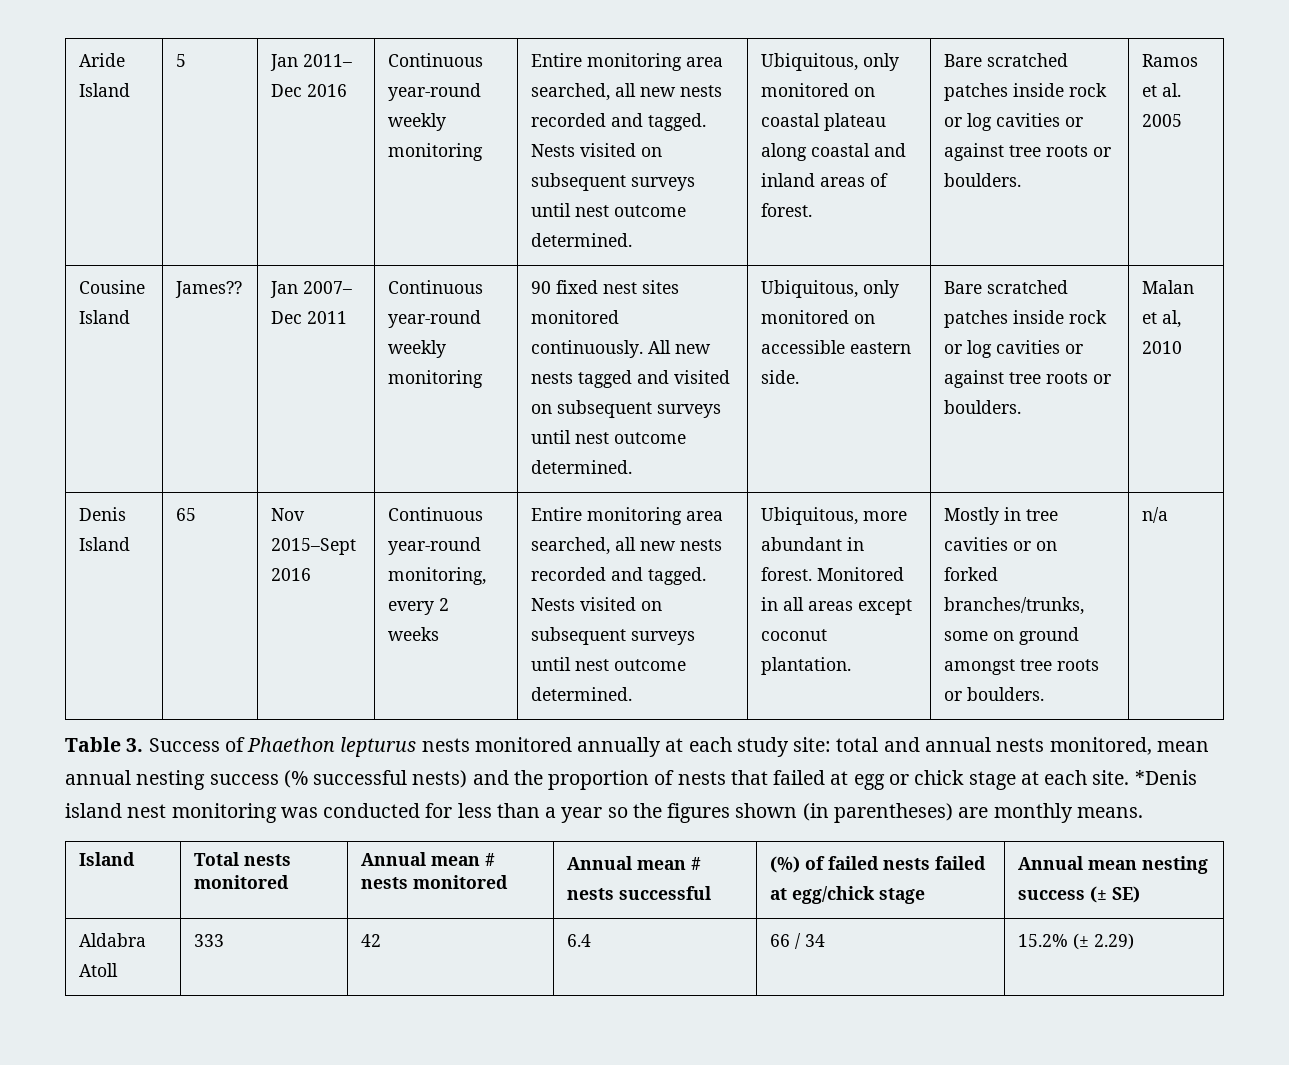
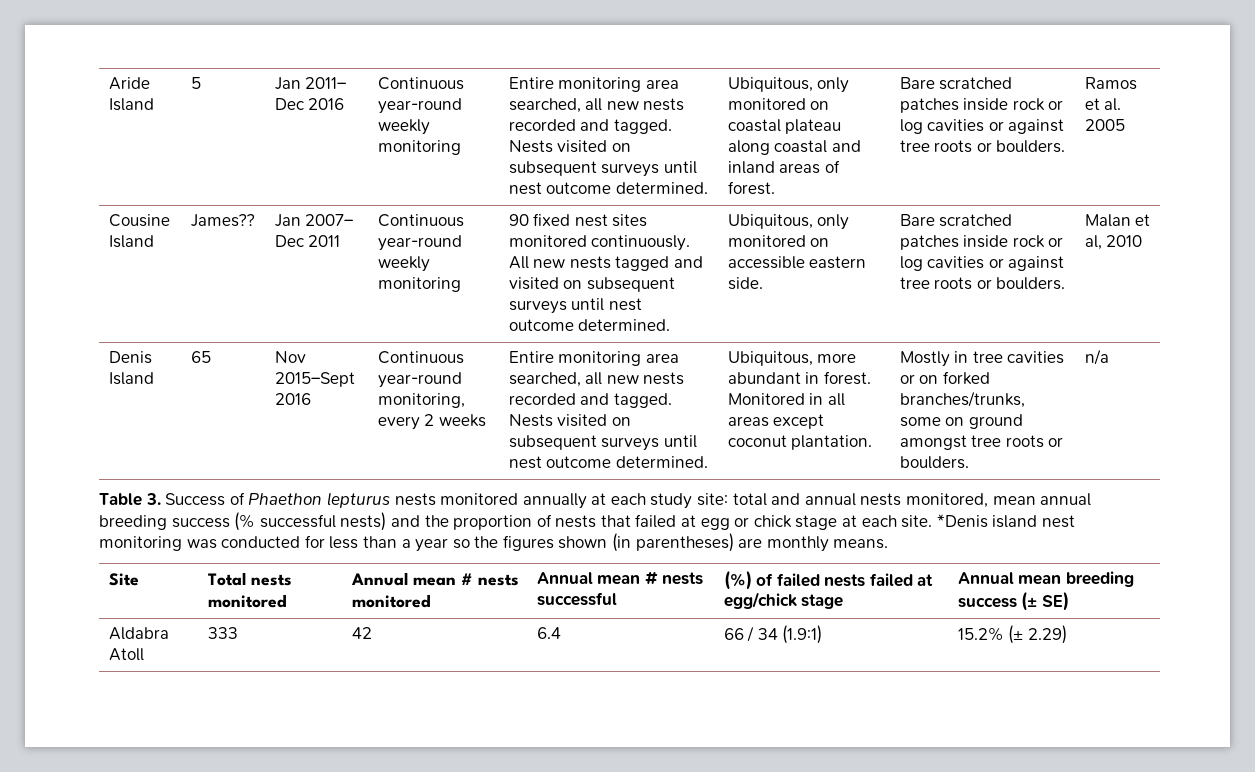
- Table 3. Success of Phaethon lepturus nests monitored annually at each study site: total and annual nests monitored, mean annual nesting success (% successful nests) and the proportion of nests that failed at egg or chick stage at each site.
+ Table 3. Success of Phaethon lepturus nests monitored annually at each study site: total and annual nests monitored, mean annual breeding success (% successful nests) and the proportion of nests that failed at egg or chick stage at each site.
- Island | Total nests monitored | Annual mean # nests monitored | Annual mean # nests successful | (%) of failed nests failed at egg/chick stage | Annual mean nesting success (± SE)
+ Site | Total nests monitored | Annual mean # nests monitored | Annual mean # nests successful | (%) of failed nests failed at egg/chick stage | Annual mean breeding success (± SE)
- Aldabra Atoll | 333 | 42 | 6.4 | 66 / 34 | 15.2% (± 2.29)
+ Aldabra Atoll | 333 | 42 | 6.4 | 66 / 34 (1.9:1) | 15.2% (± 2.29)

